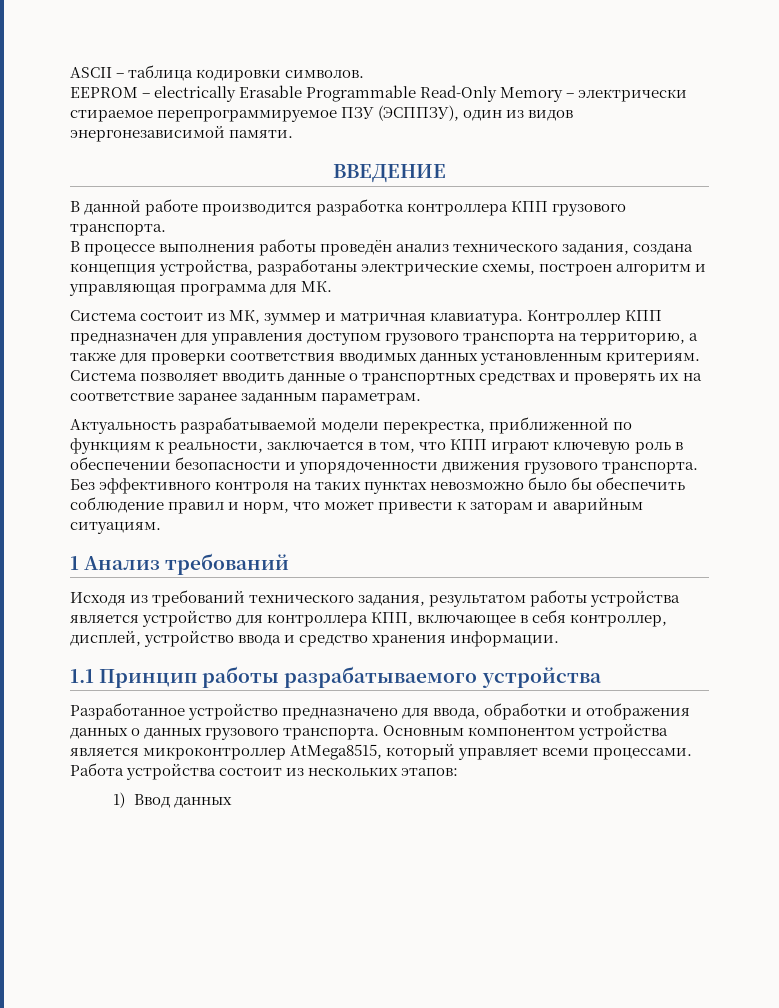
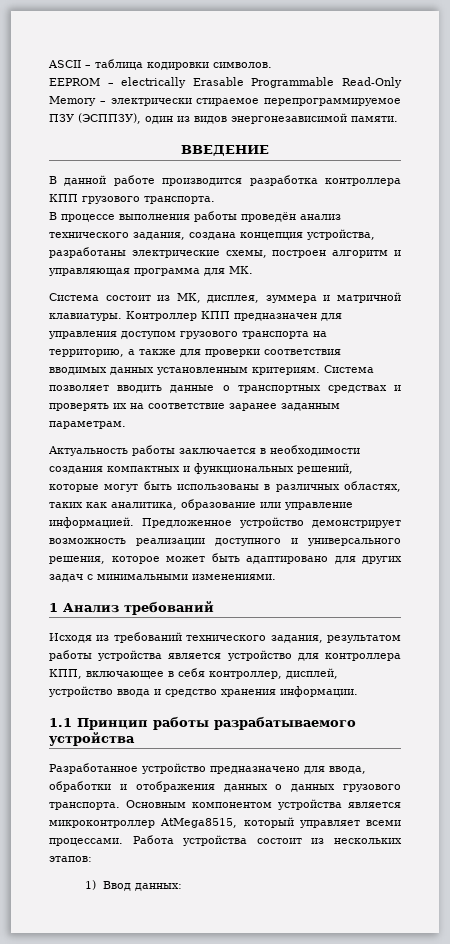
- Система состоит из МК, зуммер и матричная клавиатура.
+ Система состоит из МК, дисплея, зуммера и матричной клавиатуры.
- Актуальность разрабатываемой модели перекрестка, приближенной по функциям к реальности, заключается в том, что КПП играют ключевую роль в обеспечении безопасности и упорядоченности движения грузового транспорта. Без эффективного контроля на таких пунктах невозможно было бы обеспечить соблюдение правил и норм, что может привести к заторам и аварийным ситуациям.
+ Актуальность работы заключается в необходимости создания компактных и функциональных решений, которые могут быть использованы в различных областях, таких как аналитика, образование или управление информацией. Предложенное устройство демонстрирует возможность реализации доступного и универсального решения, которое может быть адаптировано для других задач с минимальными изменениями.
- 1) Ввод данных
+ 1) Ввод данных:

